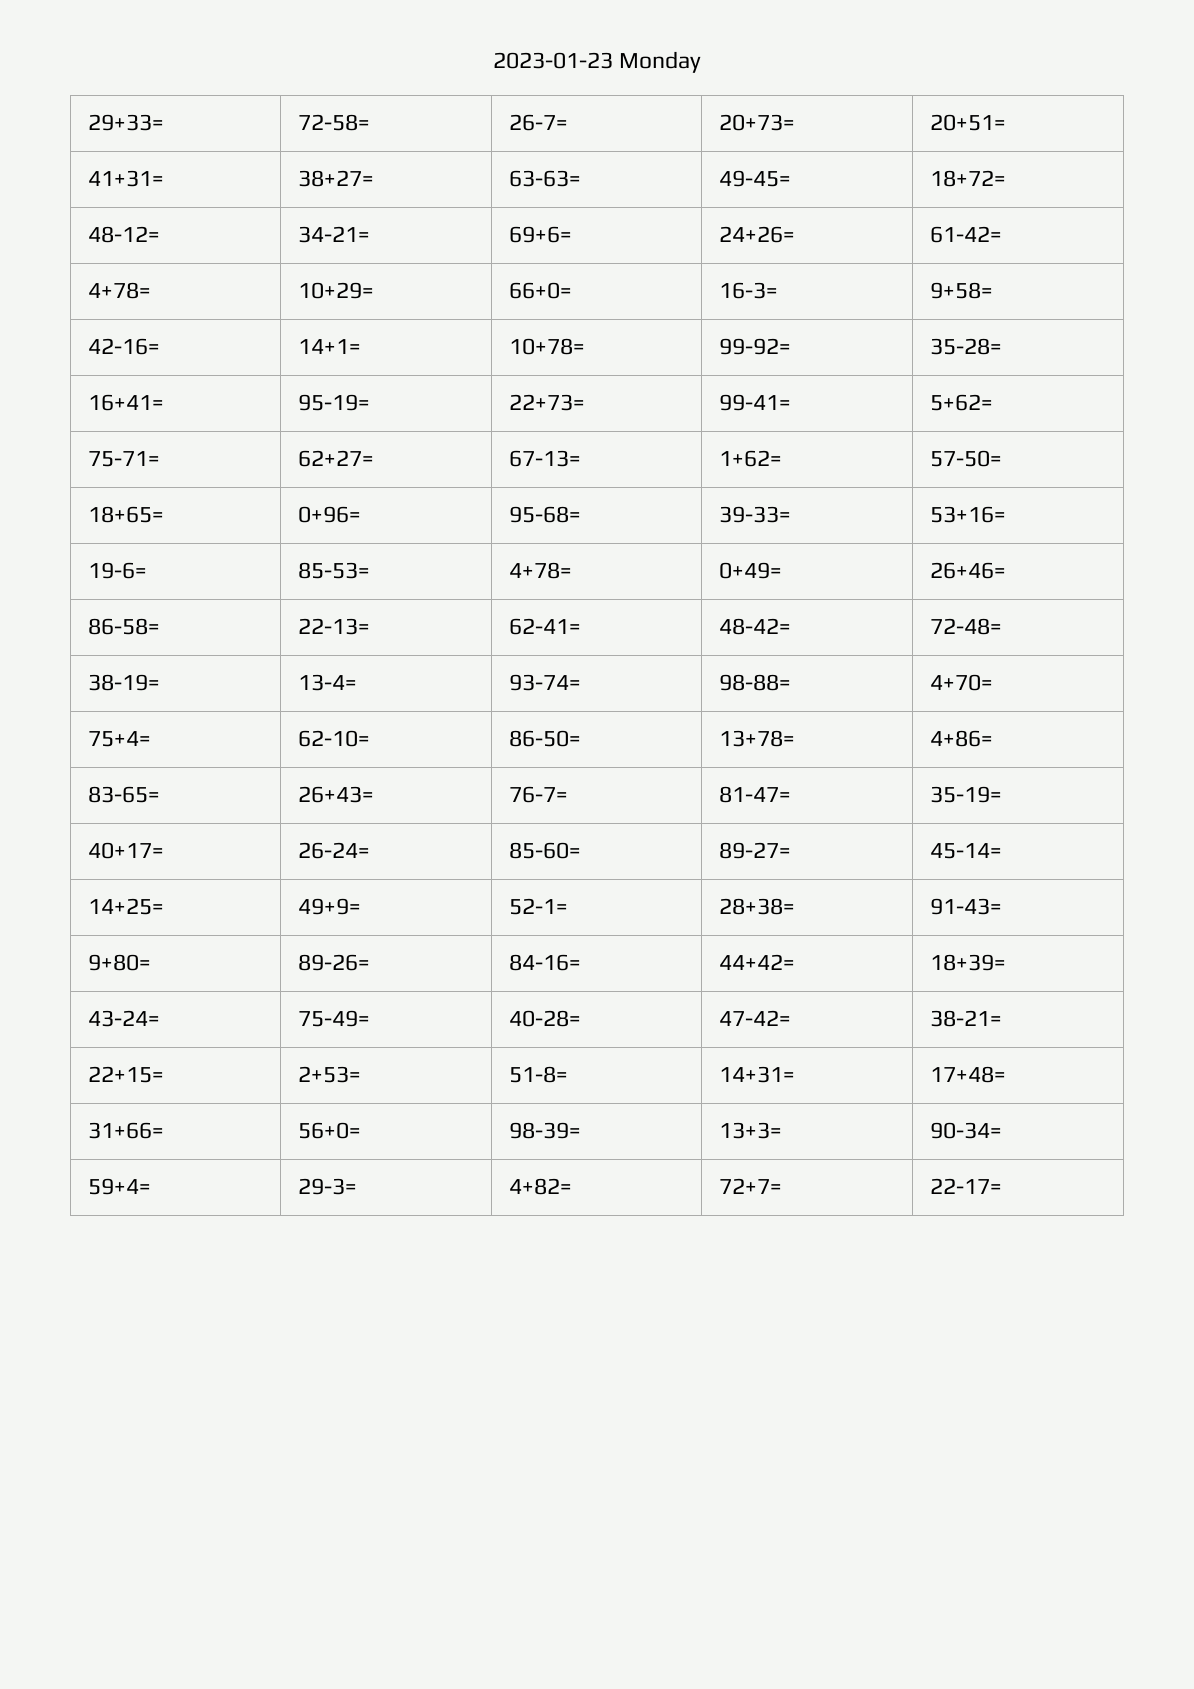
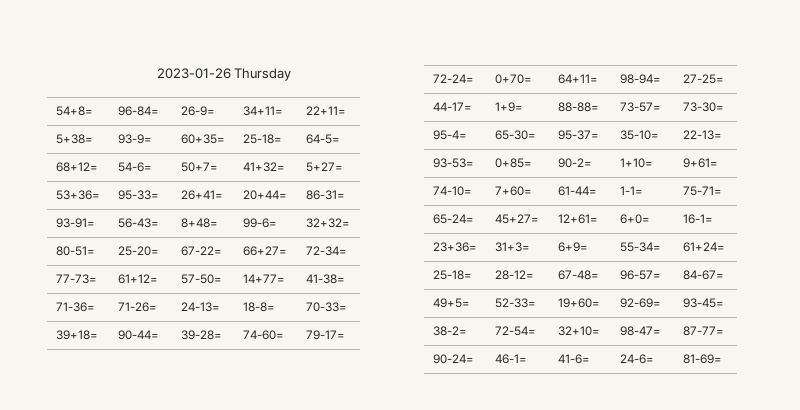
- 2023-01-23 Monday
- 29+33= | 72-58= | 26-7= | 20+73= | 20+51=
- 41+31= | 38+27= | 63-63= | 49-45= | 18+72=
- 48-12= | 34-21= | 69+6= | 24+26= | 61-42=
- 4+78= | 10+29= | 66+0= | 16-3= | 9+58=
- 42-16= | 14+1= | 10+78= | 99-92= | 35-28=
- 16+41= | 95-19= | 22+73= | 99-41= | 5+62=
- 75-71= | 62+27= | 67-13= | 1+62= | 57-50=
- 18+65= | 0+96= | 95-68= | 39-33= | 53+16=
- 19-6= | 85-53= | 4+78= | 0+49= | 26+46=
- 86-58= | 22-13= | 62-41= | 48-42= | 72-48=
- 38-19= | 13-4= | 93-74= | 98-88= | 4+70=
- 75+4= | 62-10= | 86-50= | 13+78= | 4+86=
- 83-65= | 26+43= | 76-7= | 81-47= | 35-19=
- 40+17= | 26-24= | 85-60= | 89-27= | 45-14=
- 14+25= | 49+9= | 52-1= | 28+38= | 91-43=
- 9+80= | 89-26= | 84-16= | 44+42= | 18+39=
- 43-24= | 75-49= | 40-28= | 47-42= | 38-21=
- 22+15= | 2+53= | 51-8= | 14+31= | 17+48=
- 31+66= | 56+0= | 98-39= | 13+3= | 90-34=
- 59+4= | 29-3= | 4+82= | 72+7= | 22-17=
+ 2023-01-26 Thursday
+ 54+8= | 96-84= | 26-9= | 34+11= | 22+11=
+ 5+38= | 93-9= | 60+35= | 25-18= | 64-5=
+ 68+12= | 54-6= | 50+7= | 41+32= | 5+27=
+ 53+36= | 95-33= | 26+41= | 20+44= | 86-31=
+ 93-91= | 56-43= | 8+48= | 99-6= | 32+32=
+ 80-51= | 25-20= | 67-22= | 66+27= | 72-34=
+ 77-73= | 61+12= | 57-50= | 14+77= | 41-38=
+ 71-36= | 71-26= | 24-13= | 18-8= | 70-33=
+ 39+18= | 90-44= | 39-28= | 74-60= | 79-17=
+ 72-24= | 0+70= | 64+11= | 98-94= | 27-25=
+ 44-17= | 1+9= | 88-88= | 73-57= | 73-30=
+ 95-4= | 65-30= | 95-37= | 35-10= | 22-13=
+ 93-53= | 0+85= | 90-2= | 1+10= | 9+61=
+ 74-10= | 7+60= | 61-44= | 1-1= | 75-71=
+ 65-24= | 45+27= | 12+61= | 6+0= | 16-1=
+ 23+36= | 31+3= | 6+9= | 55-34= | 61+24=
+ 25-18= | 28-12= | 67-48= | 96-57= | 84-67=
+ 49+5= | 52-33= | 19+60= | 92-69= | 93-45=
+ 38-2= | 72-54= | 32+10= | 98-47= | 87-77=
+ 90-24= | 46-1= | 41-6= | 24-6= | 81-69=

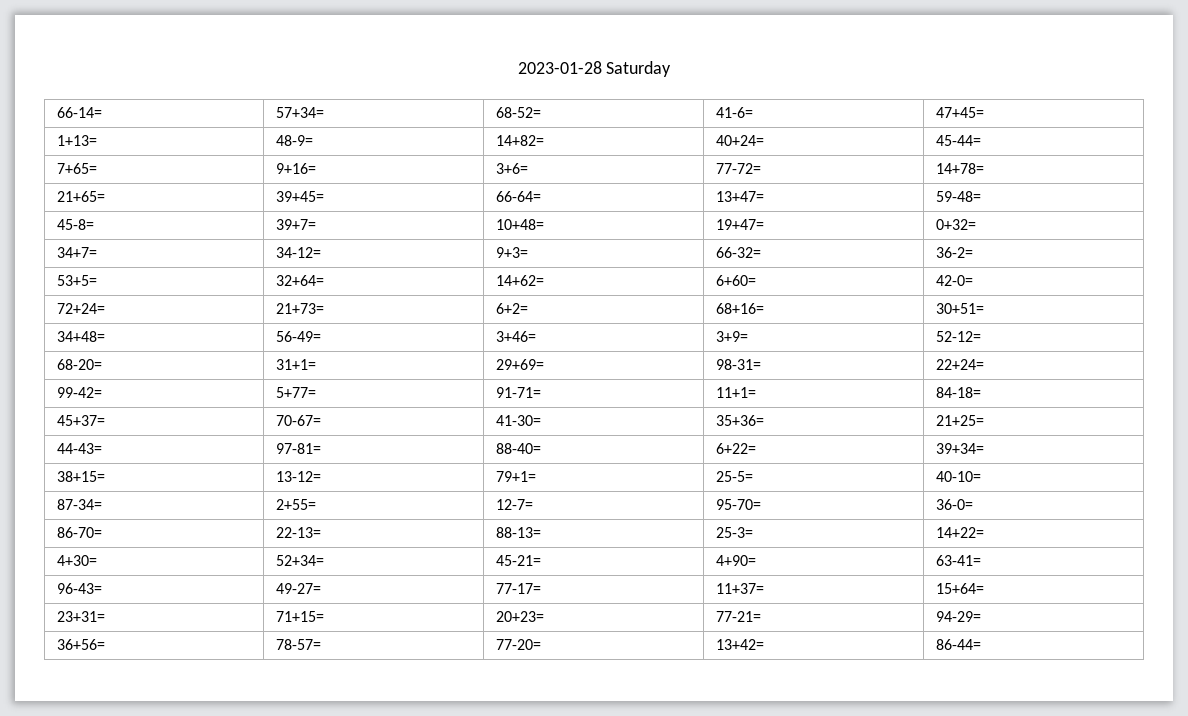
- 2023-01-26 Thursday
- 54+8= | 96-84= | 26-9= | 34+11= | 22+11=
- 5+38= | 93-9= | 60+35= | 25-18= | 64-5=
- 68+12= | 54-6= | 50+7= | 41+32= | 5+27=
- 53+36= | 95-33= | 26+41= | 20+44= | 86-31=
- 93-91= | 56-43= | 8+48= | 99-6= | 32+32=
- 80-51= | 25-20= | 67-22= | 66+27= | 72-34=
- 77-73= | 61+12= | 57-50= | 14+77= | 41-38=
- 71-36= | 71-26= | 24-13= | 18-8= | 70-33=
- 39+18= | 90-44= | 39-28= | 74-60= | 79-17=
- 72-24= | 0+70= | 64+11= | 98-94= | 27-25=
- 44-17= | 1+9= | 88-88= | 73-57= | 73-30=
- 95-4= | 65-30= | 95-37= | 35-10= | 22-13=
- 93-53= | 0+85= | 90-2= | 1+10= | 9+61=
- 74-10= | 7+60= | 61-44= | 1-1= | 75-71=
- 65-24= | 45+27= | 12+61= | 6+0= | 16-1=
- 23+36= | 31+3= | 6+9= | 55-34= | 61+24=
- 25-18= | 28-12= | 67-48= | 96-57= | 84-67=
- 49+5= | 52-33= | 19+60= | 92-69= | 93-45=
- 38-2= | 72-54= | 32+10= | 98-47= | 87-77=
- 90-24= | 46-1= | 41-6= | 24-6= | 81-69=
+ 2023-01-28 Saturday
+ 66-14= | 57+34= | 68-52= | 41-6= | 47+45=
+ 1+13= | 48-9= | 14+82= | 40+24= | 45-44=
+ 7+65= | 9+16= | 3+6= | 77-72= | 14+78=
+ 21+65= | 39+45= | 66-64= | 13+47= | 59-48=
+ 45-8= | 39+7= | 10+48= | 19+47= | 0+32=
+ 34+7= | 34-12= | 9+3= | 66-32= | 36-2=
+ 53+5= | 32+64= | 14+62= | 6+60= | 42-0=
+ 72+24= | 21+73= | 6+2= | 68+16= | 30+51=
+ 34+48= | 56-49= | 3+46= | 3+9= | 52-12=
+ 68-20= | 31+1= | 29+69= | 98-31= | 22+24=
+ 99-42= | 5+77= | 91-71= | 11+1= | 84-18=
+ 45+37= | 70-67= | 41-30= | 35+36= | 21+25=
+ 44-43= | 97-81= | 88-40= | 6+22= | 39+34=
+ 38+15= | 13-12= | 79+1= | 25-5= | 40-10=
+ 87-34= | 2+55= | 12-7= | 95-70= | 36-0=
+ 86-70= | 22-13= | 88-13= | 25-3= | 14+22=
+ 4+30= | 52+34= | 45-21= | 4+90= | 63-41=
+ 96-43= | 49-27= | 77-17= | 11+37= | 15+64=
+ 23+31= | 71+15= | 20+23= | 77-21= | 94-29=
+ 36+56= | 78-57= | 77-20= | 13+42= | 86-44=

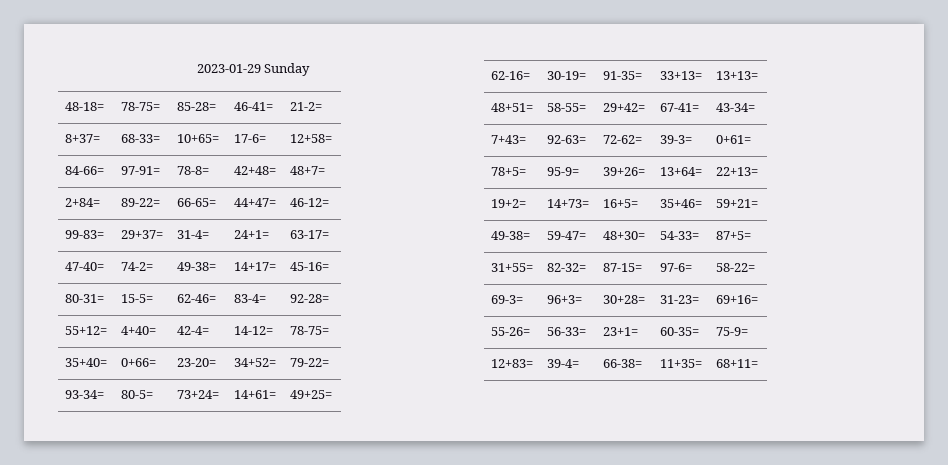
- 2023-01-28 Saturday
- 66-14= | 57+34= | 68-52= | 41-6= | 47+45=
- 1+13= | 48-9= | 14+82= | 40+24= | 45-44=
- 7+65= | 9+16= | 3+6= | 77-72= | 14+78=
- 21+65= | 39+45= | 66-64= | 13+47= | 59-48=
- 45-8= | 39+7= | 10+48= | 19+47= | 0+32=
- 34+7= | 34-12= | 9+3= | 66-32= | 36-2=
- 53+5= | 32+64= | 14+62= | 6+60= | 42-0=
- 72+24= | 21+73= | 6+2= | 68+16= | 30+51=
- 34+48= | 56-49= | 3+46= | 3+9= | 52-12=
- 68-20= | 31+1= | 29+69= | 98-31= | 22+24=
- 99-42= | 5+77= | 91-71= | 11+1= | 84-18=
- 45+37= | 70-67= | 41-30= | 35+36= | 21+25=
- 44-43= | 97-81= | 88-40= | 6+22= | 39+34=
- 38+15= | 13-12= | 79+1= | 25-5= | 40-10=
- 87-34= | 2+55= | 12-7= | 95-70= | 36-0=
- 86-70= | 22-13= | 88-13= | 25-3= | 14+22=
- 4+30= | 52+34= | 45-21= | 4+90= | 63-41=
- 96-43= | 49-27= | 77-17= | 11+37= | 15+64=
- 23+31= | 71+15= | 20+23= | 77-21= | 94-29=
- 36+56= | 78-57= | 77-20= | 13+42= | 86-44=
+ 2023-01-29 Sunday
+ 48-18= | 78-75= | 85-28= | 46-41= | 21-2=
+ 8+37= | 68-33= | 10+65= | 17-6= | 12+58=
+ 84-66= | 97-91= | 78-8= | 42+48= | 48+7=
+ 2+84= | 89-22= | 66-65= | 44+47= | 46-12=
+ 99-83= | 29+37= | 31-4= | 24+1= | 63-17=
+ 47-40= | 74-2= | 49-38= | 14+17= | 45-16=
+ 80-31= | 15-5= | 62-46= | 83-4= | 92-28=
+ 55+12= | 4+40= | 42-4= | 14-12= | 78-75=
+ 35+40= | 0+66= | 23-20= | 34+52= | 79-22=
+ 93-34= | 80-5= | 73+24= | 14+61= | 49+25=
+ 62-16= | 30-19= | 91-35= | 33+13= | 13+13=
+ 48+51= | 58-55= | 29+42= | 67-41= | 43-34=
+ 7+43= | 92-63= | 72-62= | 39-3= | 0+61=
+ 78+5= | 95-9= | 39+26= | 13+64= | 22+13=
+ 19+2= | 14+73= | 16+5= | 35+46= | 59+21=
+ 49-38= | 59-47= | 48+30= | 54-33= | 87+5=
+ 31+55= | 82-32= | 87-15= | 97-6= | 58-22=
+ 69-3= | 96+3= | 30+28= | 31-23= | 69+16=
+ 55-26= | 56-33= | 23+1= | 60-35= | 75-9=
+ 12+83= | 39-4= | 66-38= | 11+35= | 68+11=

